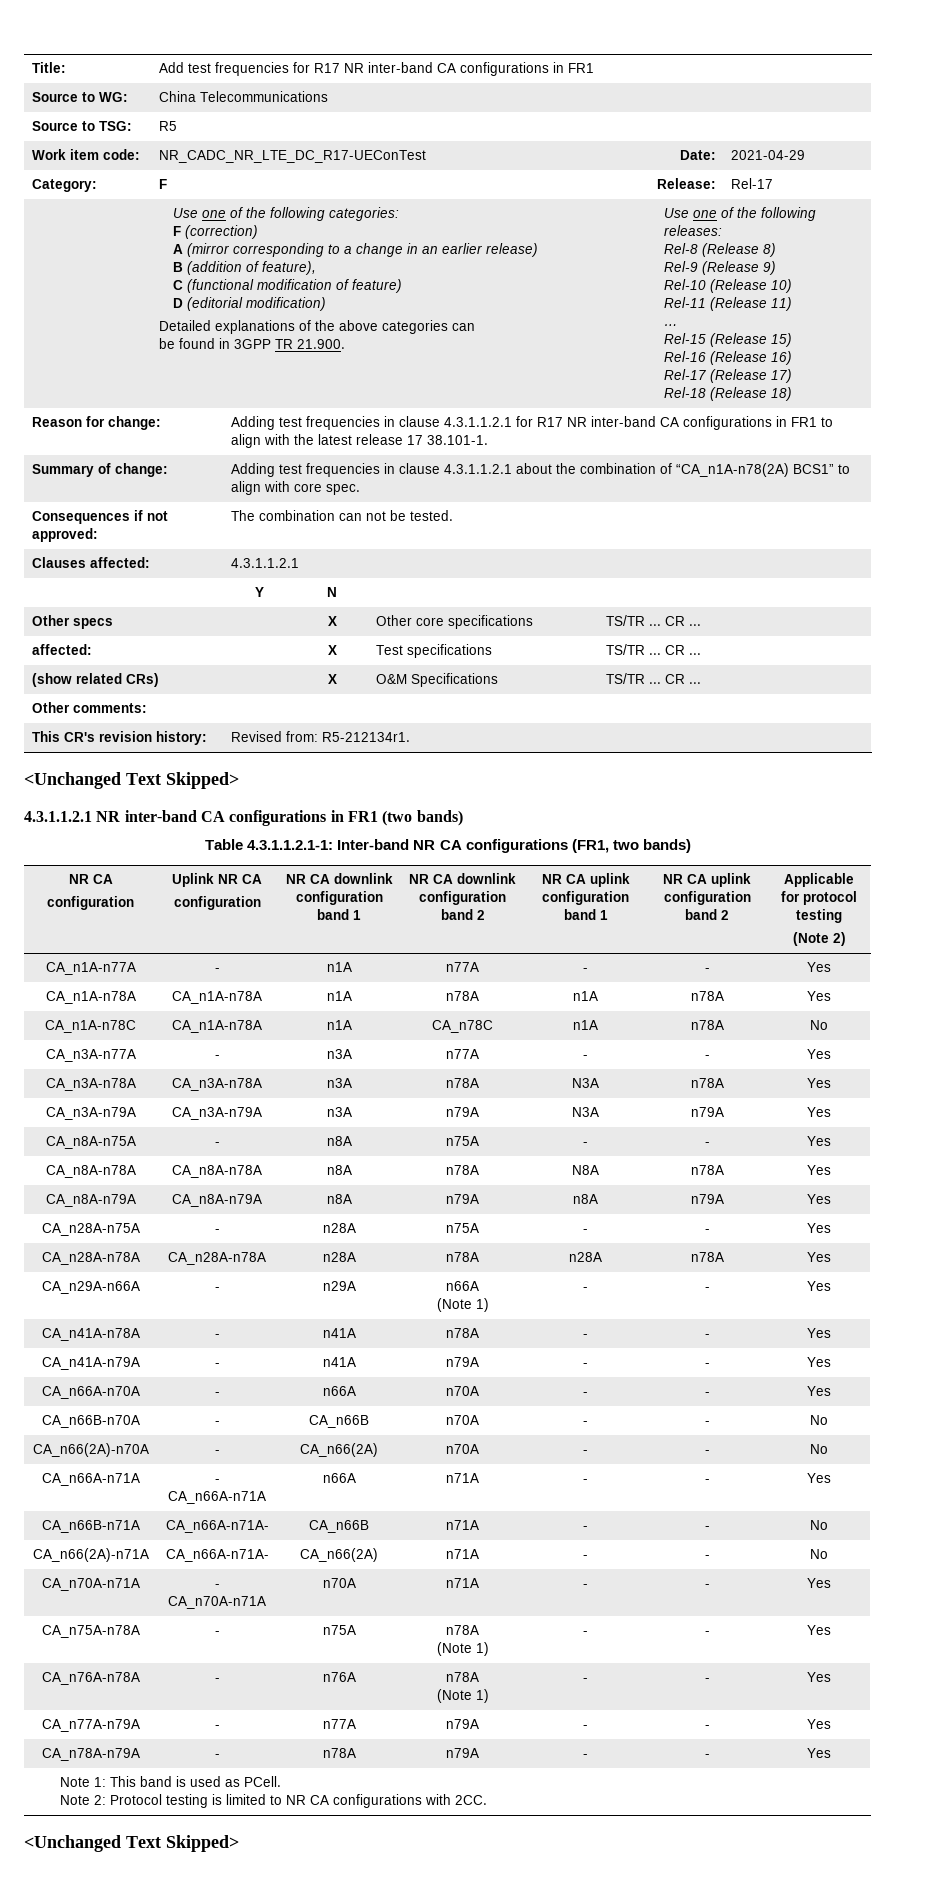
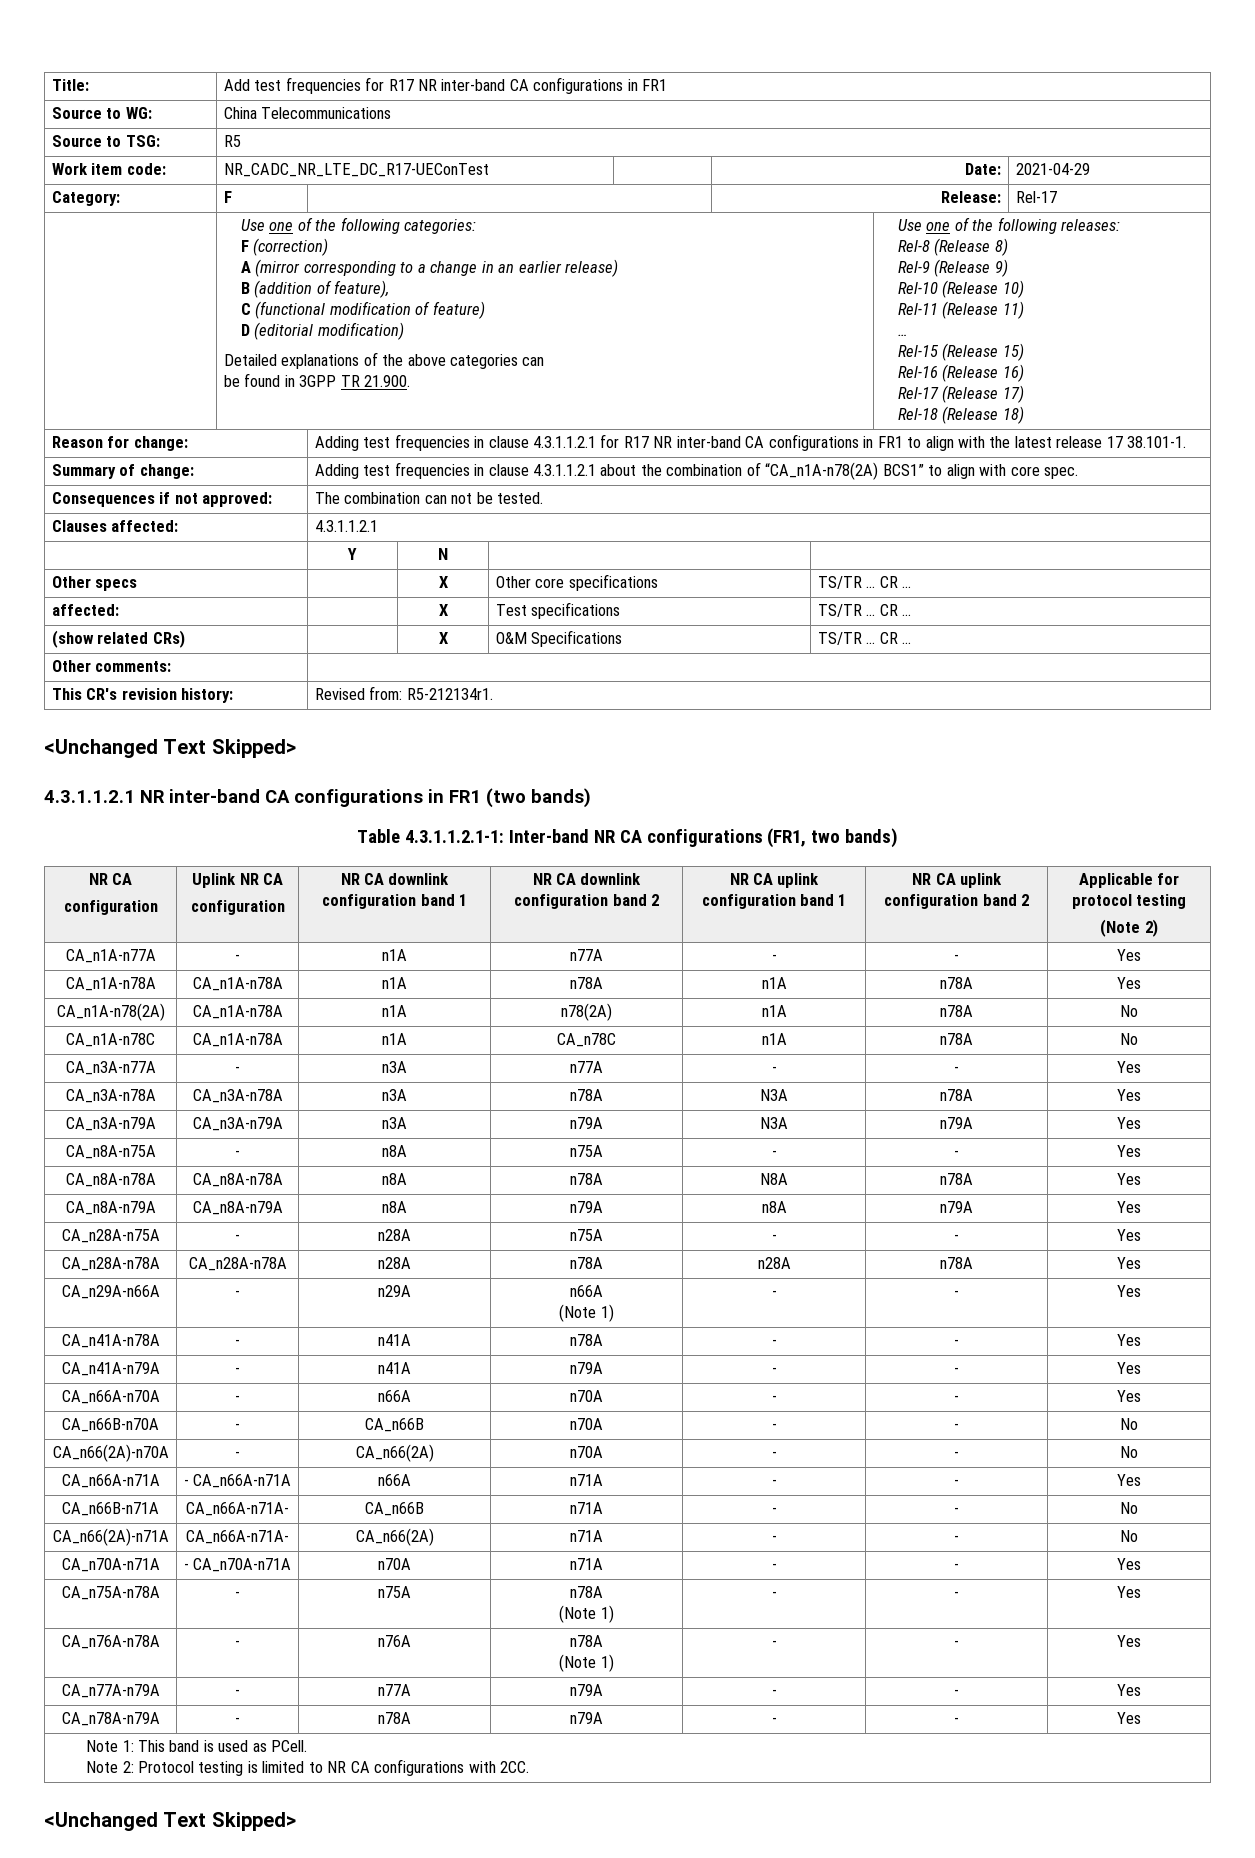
+ CA_n1A-n78(2A) | CA_n1A-n78A | n1A | n78(2A) | n1A | n78A | No

